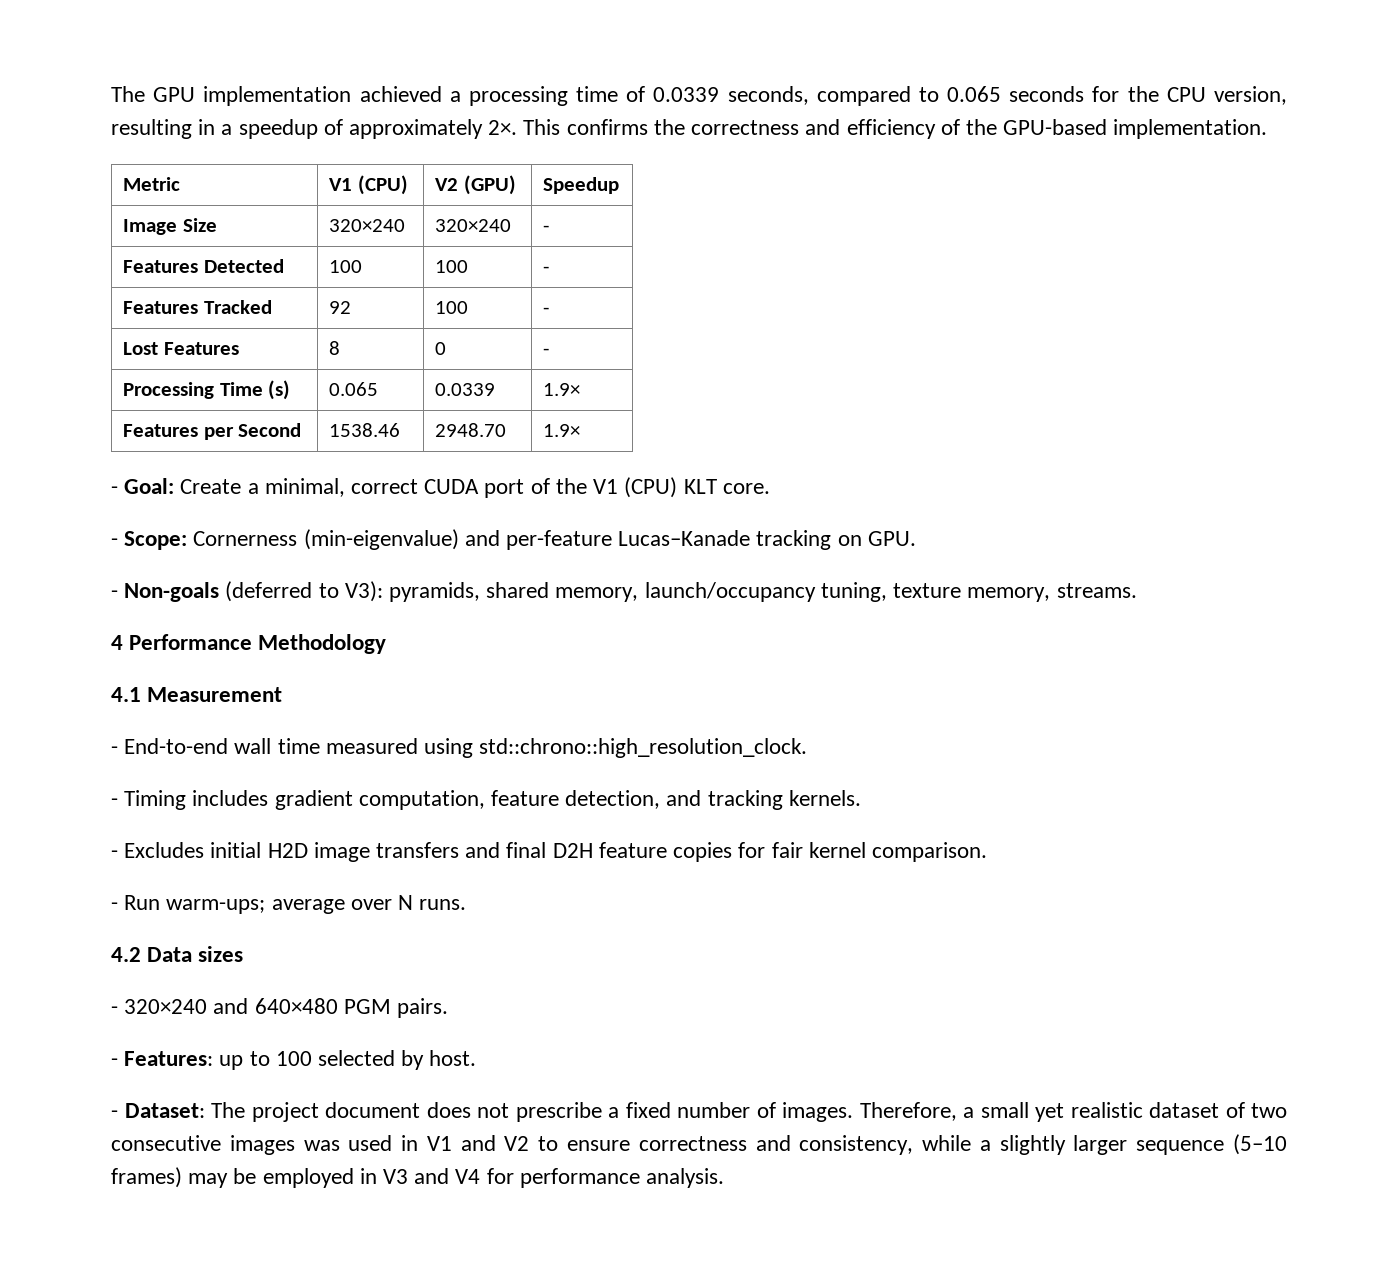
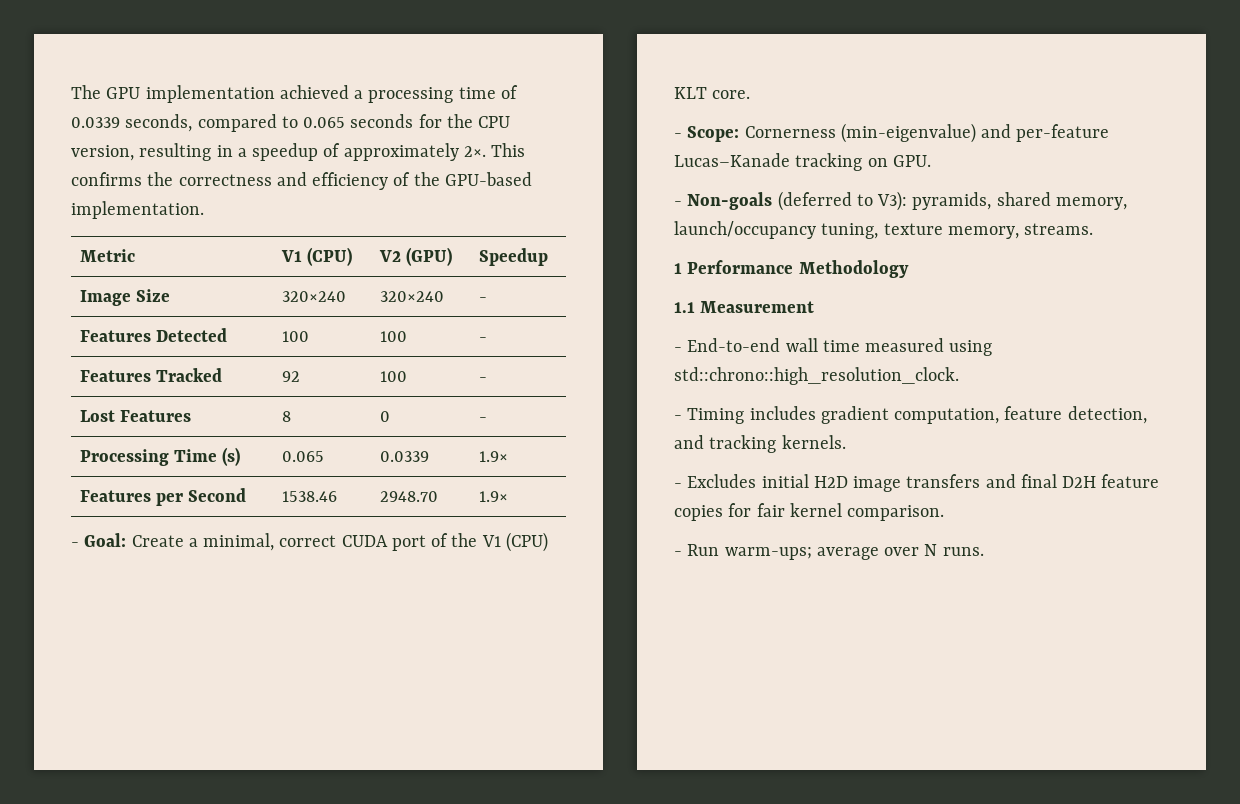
- 4 Performance Methodology
+ 1 Performance Methodology
- 4.1 Measurement
+ 1.1 Measurement
- 4.2 Data sizes
- - 320×240 and 640×480 PGM pairs.
- - Features: up to 100 selected by host.
- - Dataset: The project document does not prescribe a fixed number of images. Therefore, a small yet realistic dataset of two consecutive images was used in V1 and V2 to ensure correctness and consistency, while a slightly larger sequence (5–10 frames) may be employed in V3 and V4 for performance analysis.

